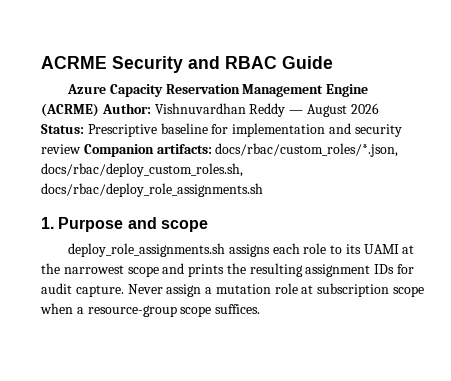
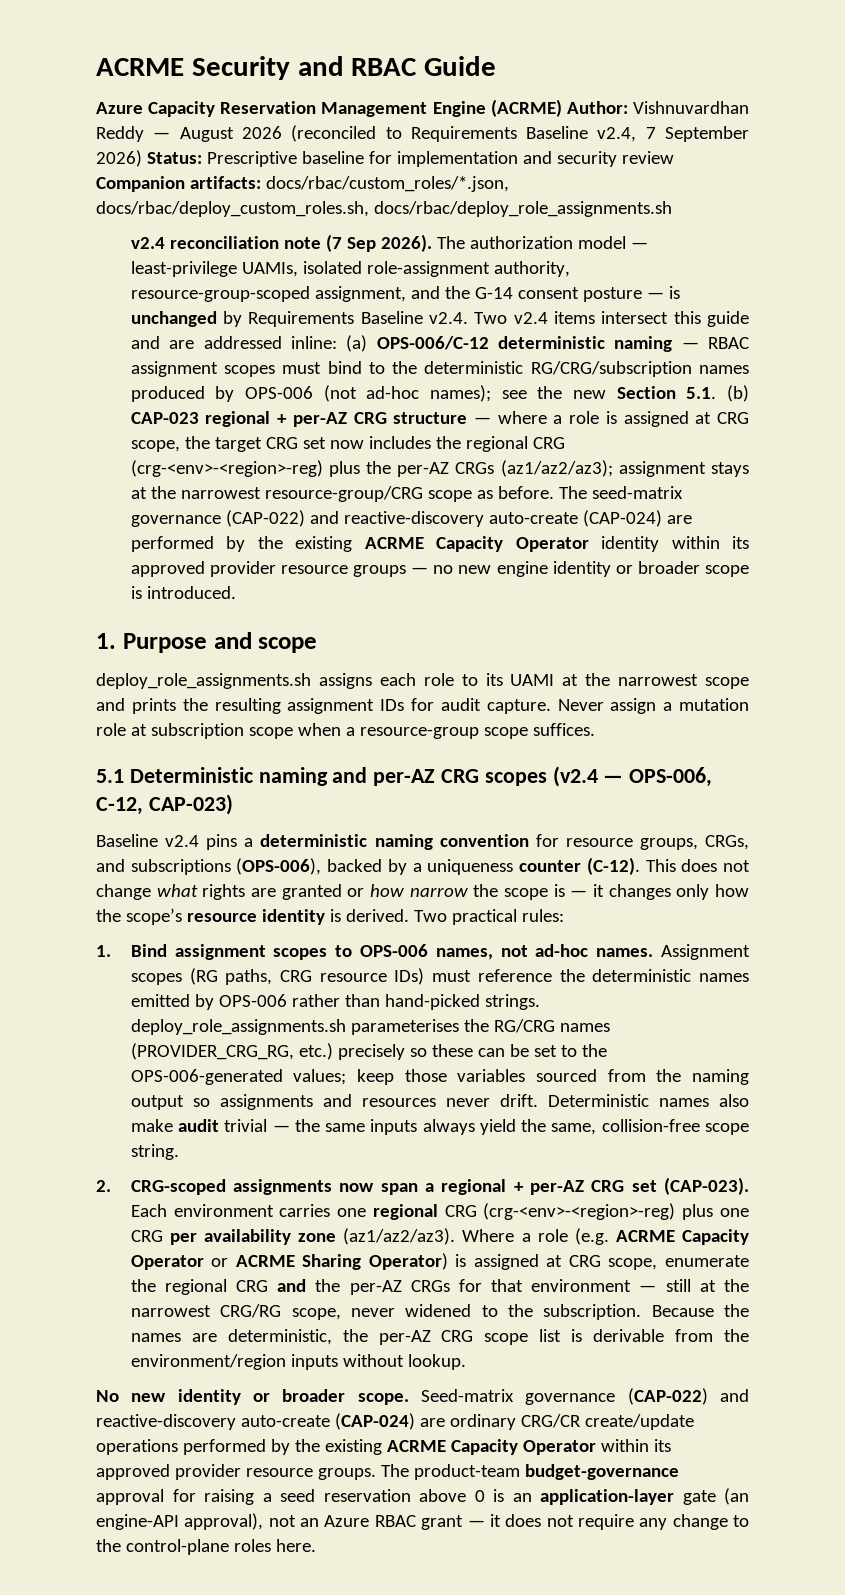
- Azure Capacity Reservation Management Engine (ACRME) Author: Vishnuvardhan Reddy — August 2026 Status: Prescriptive baseline for implementation and security review Companion artifacts: docs/rbac/custom_roles/*.json, docs/rbac/deploy_custom_roles.sh, docs/rbac/deploy_role_assignments.sh
+ Azure Capacity Reservation Management Engine (ACRME) Author: Vishnuvardhan Reddy — August 2026 (reconciled to Requirements Baseline v2.4, 7 September 2026) Status: Prescriptive baseline for implementation and security review Companion artifacts: docs/rbac/custom_roles/*.json, docs/rbac/deploy_custom_roles.sh, docs/rbac/deploy_role_assignments.sh
+ v2.4 reconciliation note (7 Sep 2026). The authorization model — least-privilege UAMIs, isolated role-assignment authority, resource-group-scoped assignment, and the G-14 consent posture — is unchanged by Requirements Baseline v2.4. Two v2.4 items intersect this guide and are addressed inline: (a) OPS-006/C-12 deterministic naming — RBAC assignment scopes must bind to the deterministic RG/CRG/subscription names produced by OPS-006 (not ad-hoc names); see the new Section 5.1. (b) CAP-023 regional + per-AZ CRG structure — where a role is assigned at CRG scope, the target CRG set now includes the regional CRG (crg-<env>-<region>-reg) plus the per-AZ CRGs (az1/az2/az3); assignment stays at the narrowest resource-group/CRG scope as before. The seed-matrix governance (CAP-022) and reactive-discovery auto-create (CAP-024) are performed by the existing ACRME Capacity Operator identity within its approved provider resource groups — no new engine identity or broader scope is introduced.
+ 5.1 Deterministic naming and per-AZ CRG scopes (v2.4 — OPS-006, C-12, CAP-023)
+ Baseline v2.4 pins a deterministic naming convention for resource groups, CRGs, and subscriptions (OPS-006), backed by a uniqueness counter (C-12). This does not change what rights are granted or how narrow the scope is — it changes only how the scope’s resource identity is derived. Two practical rules:
+ 1. Bind assignment scopes to OPS-006 names, not ad-hoc names. Assignment scopes (RG paths, CRG resource IDs) must reference the deterministic names emitted by OPS-006 rather than hand-picked strings. deploy_role_assignments.sh parameterises the RG/CRG names (PROVIDER_CRG_RG, etc.) precisely so these can be set to the OPS-006-generated values; keep those variables sourced from the naming output so assignments and resources never drift. Deterministic names also make audit trivial — the same inputs always yield the same, collision-free scope string.
+ 2. CRG-scoped assignments now span a regional + per-AZ CRG set (CAP-023). Each environment carries one regional CRG (crg-<env>-<region>-reg) plus one CRG per availability zone (az1/az2/az3). Where a role (e.g. ACRME Capacity Operator or ACRME Sharing Operator) is assigned at CRG scope, enumerate the regional CRG and the per-AZ CRGs for that environment — still at the narrowest CRG/RG scope, never widened to the subscription. Because the names are deterministic, the per-AZ CRG scope list is derivable from the environment/region inputs without lookup.
+ No new identity or broader scope. Seed-matrix governance (CAP-022) and reactive-discovery auto-create (CAP-024) are ordinary CRG/CR create/update operations performed by the existing ACRME Capacity Operator within its approved provider resource groups. The product-team budget-governance approval for raising a seed reservation above 0 is an application-layer gate (an engine-API approval), not an Azure RBAC grant — it does not require any change to the control-plane roles here.

